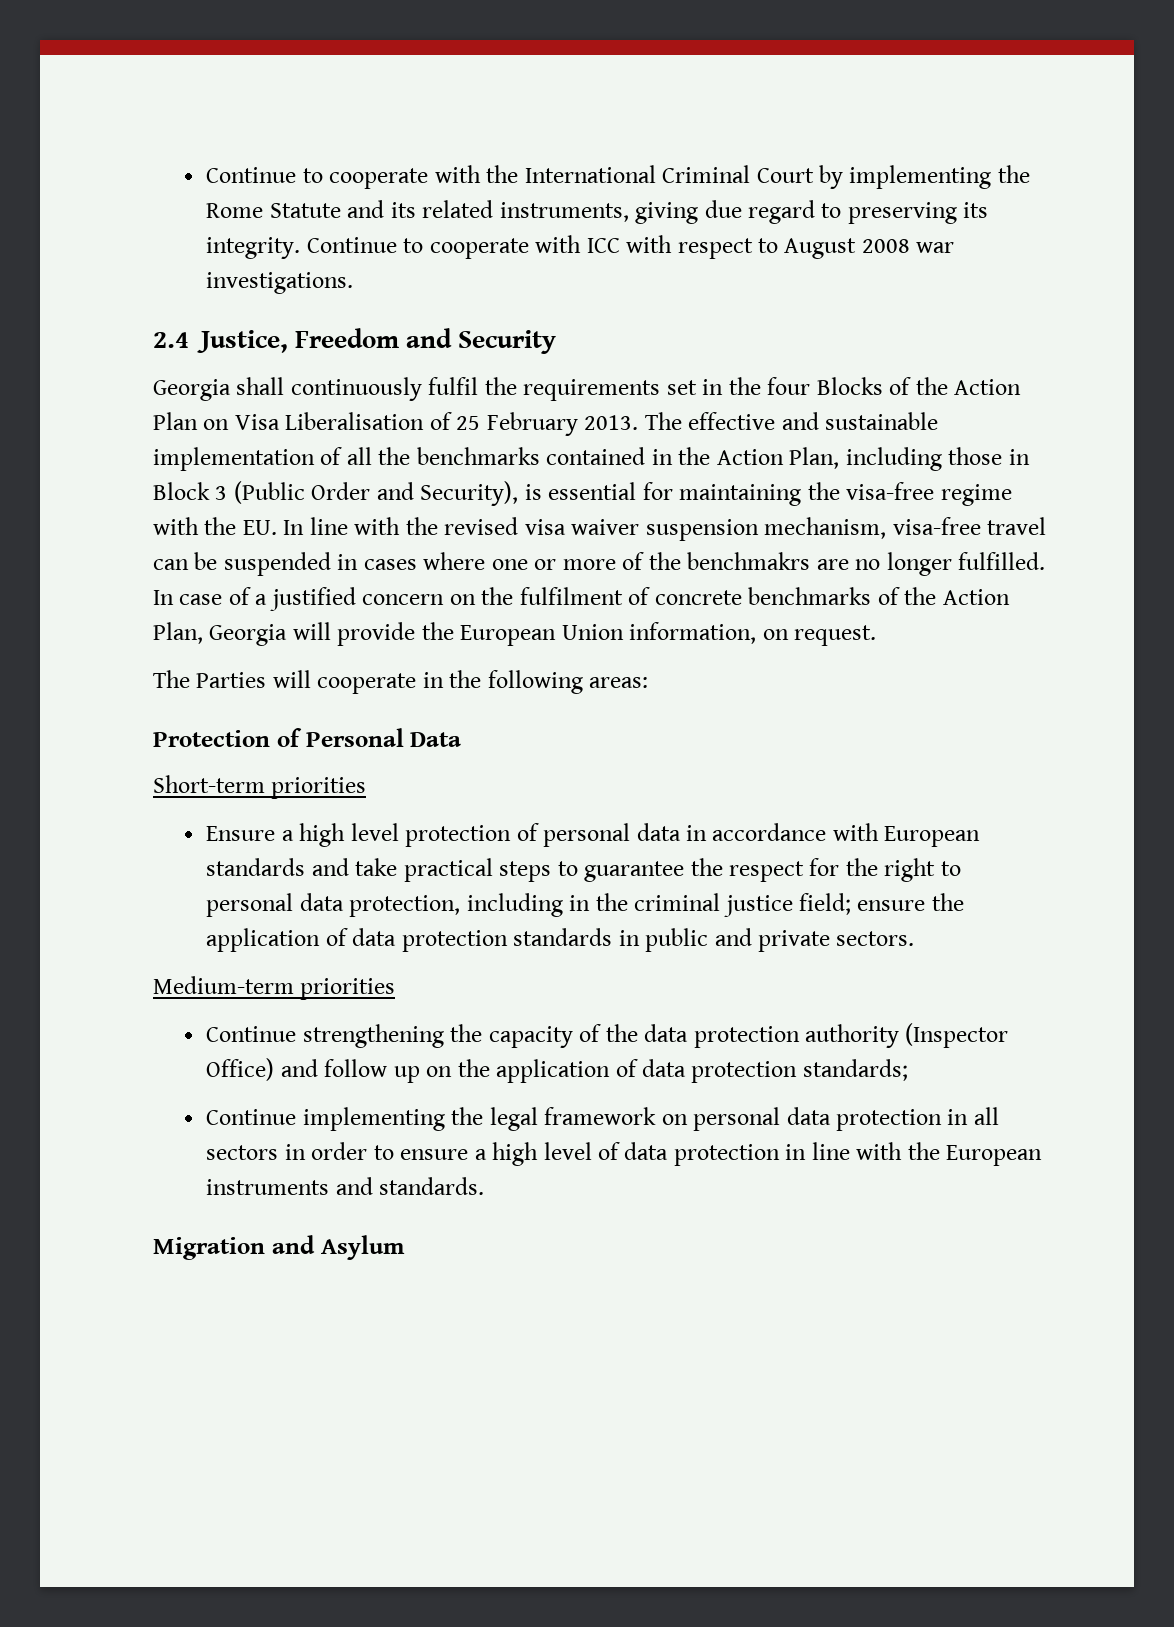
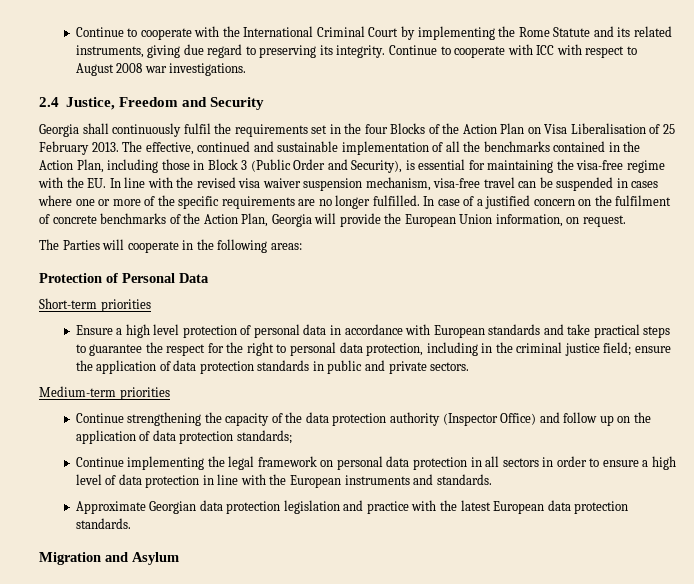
- The effective and sustainable implementation of all the benchmarks contained in the Action Plan, including those in Block 3 (Public Order and Security), is essential for maintaining the visa-free regime with the EU. In line with the revised visa waiver suspension mechanism, visa-free travel can be suspended in cases where one or more of the benchmakrs are no longer fulfilled.
+ The effective, continued and sustainable implementation of all the benchmarks contained in the Action Plan, including those in Block 3 (Public Order and Security), is essential for maintaining the visa-free regime with the EU. In line with the revised visa waiver suspension mechanism, visa-free travel can be suspended in cases where one or more of the specific requirements are no longer fulfilled.
+ Approximate Georgian data protection legislation and practice with the latest European data protection standards.

